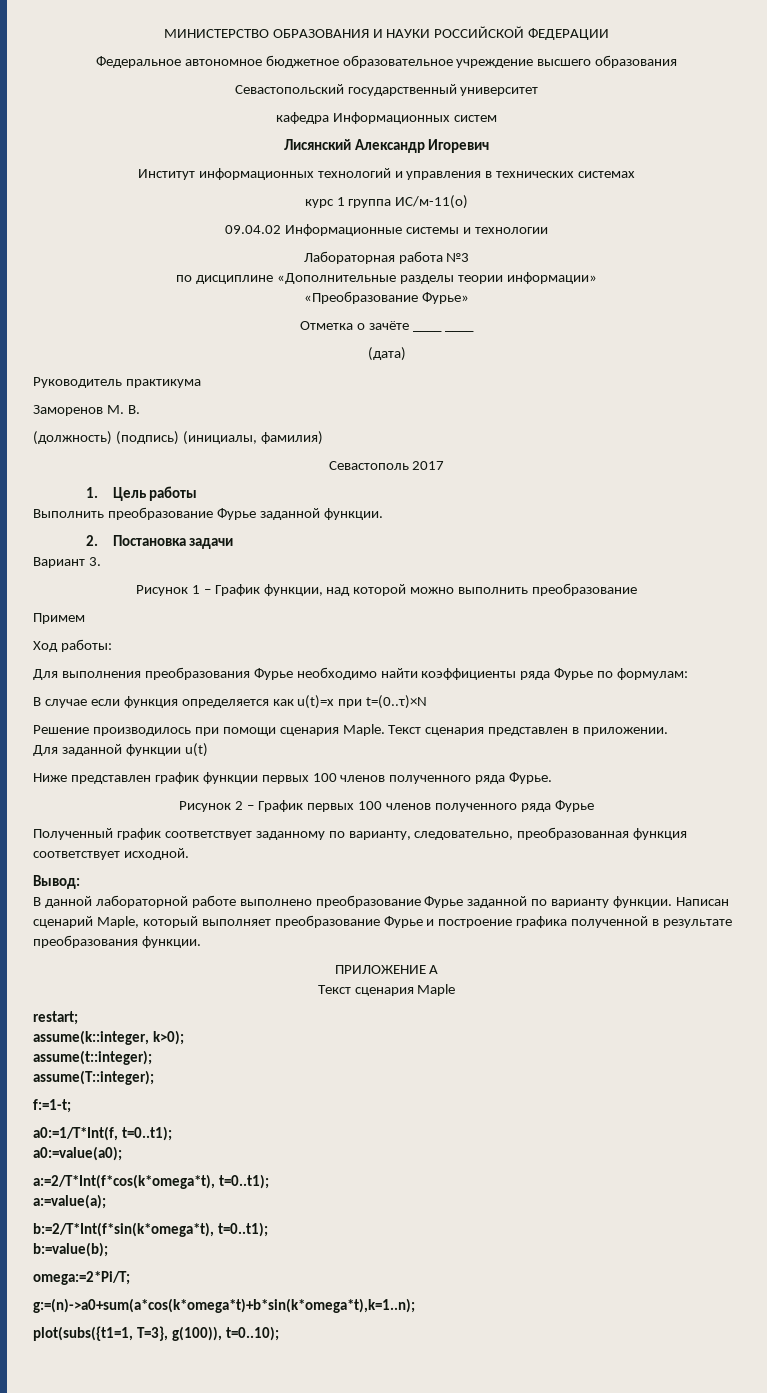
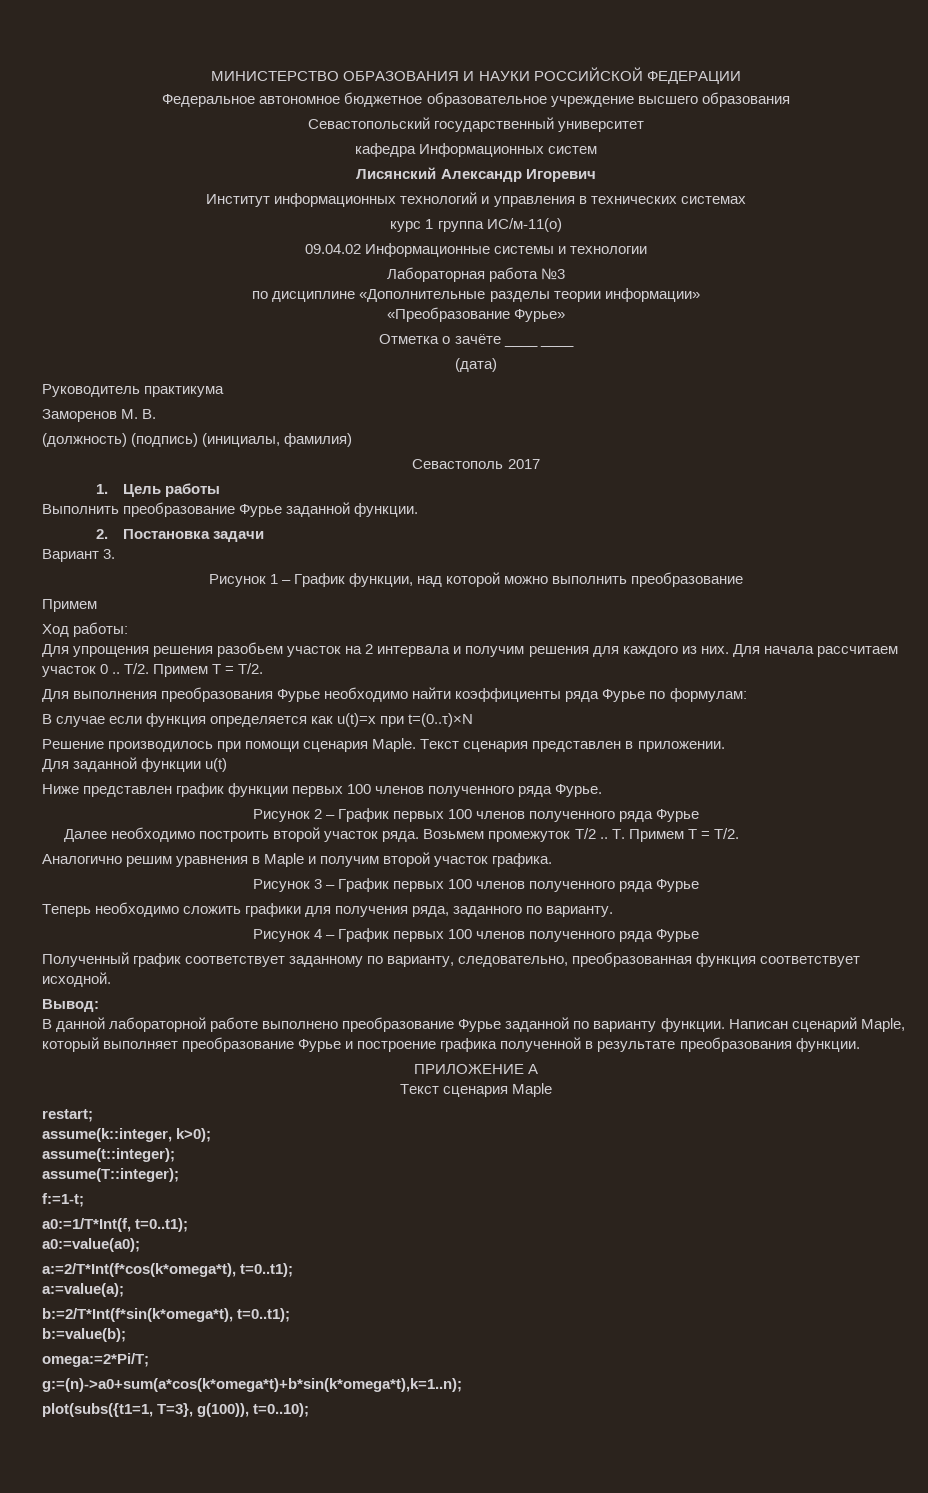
+ Для упрощения решения разобьем участок на 2 интервала и получим решения для каждого из них. Для начала рассчитаем участок 0 .. Т/2. Примем Т = Т/2.
+ Далее необходимо построить второй участок ряда. Возьмем промежуток Т/2 .. Т. Примем Т = Т/2.
+ Аналогично решим уравнения в Maple и получим второй участок графика.
+ Рисунок 3 – График первых 100 членов полученного ряда Фурье
+ Теперь необходимо сложить графики для получения ряда, заданного по варианту.
+ Рисунок 4 – График первых 100 членов полученного ряда Фурье

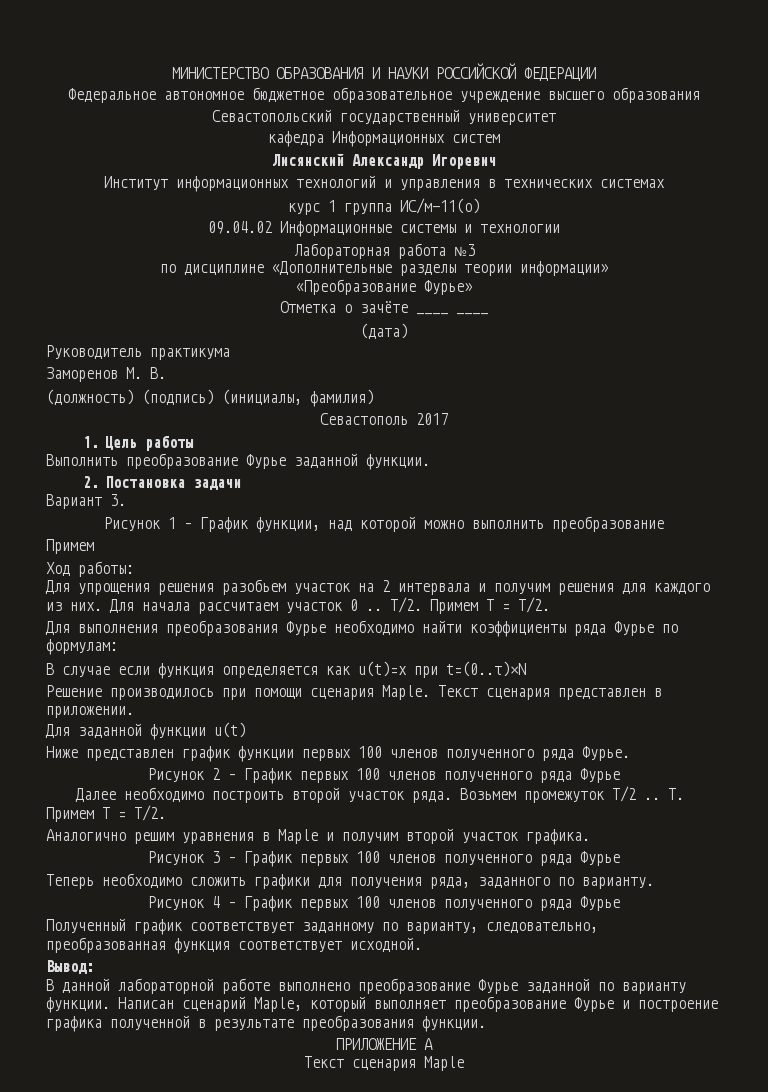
- restart;
- assume(k::integer, k>0);
- assume(t::integer);
- assume(T::integer);
- f:=1-t;
- a0:=1/T*Int(f, t=0..t1);
- a0:=value(a0);
- a:=2/T*Int(f*cos(k*omega*t), t=0..t1);
- a:=value(a);
- b:=2/T*Int(f*sin(k*omega*t), t=0..t1);
- b:=value(b);
- omega:=2*Pi/T;
- g:=(n)->a0+sum(a*cos(k*omega*t)+b*sin(k*omega*t),k=1..n);
- plot(subs({t1=1, T=3}, g(100)), t=0..10);

